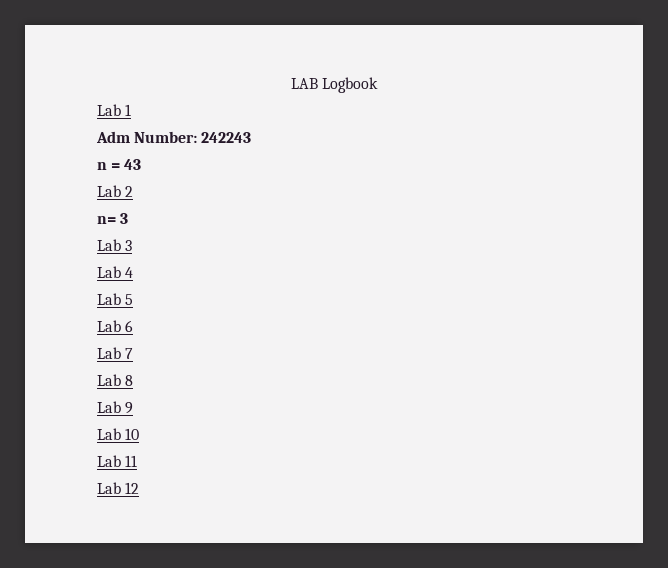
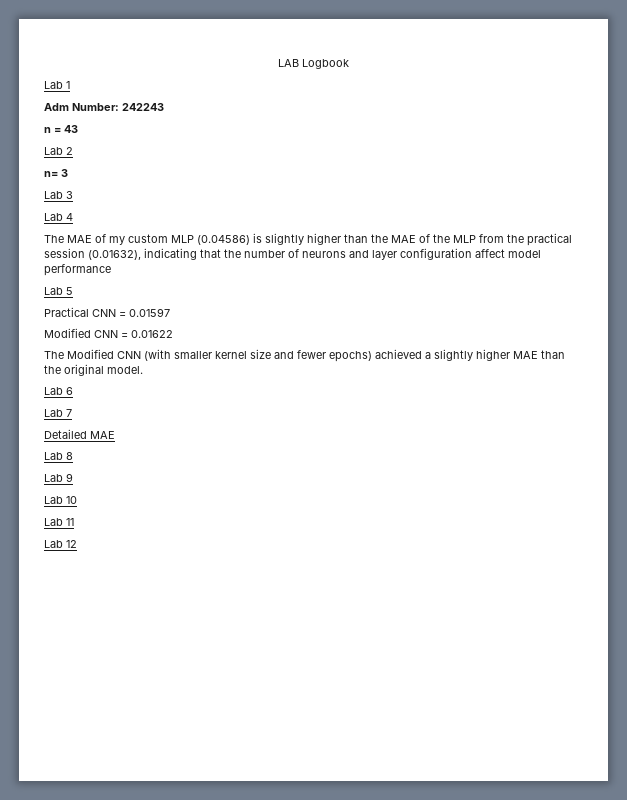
+ The MAE of my custom MLP (0.04586) is slightly higher than the MAE of the MLP from the practical session (0.01632), indicating that the number of neurons and layer configuration affect model performance
  Lab 5
+ Practical CNN = 0.01597
+ Modified CNN = 0.01622
+ The Modified CNN (with smaller kernel size and fewer epochs) achieved a slightly higher MAE than the original model.
+ Detailed MAE

